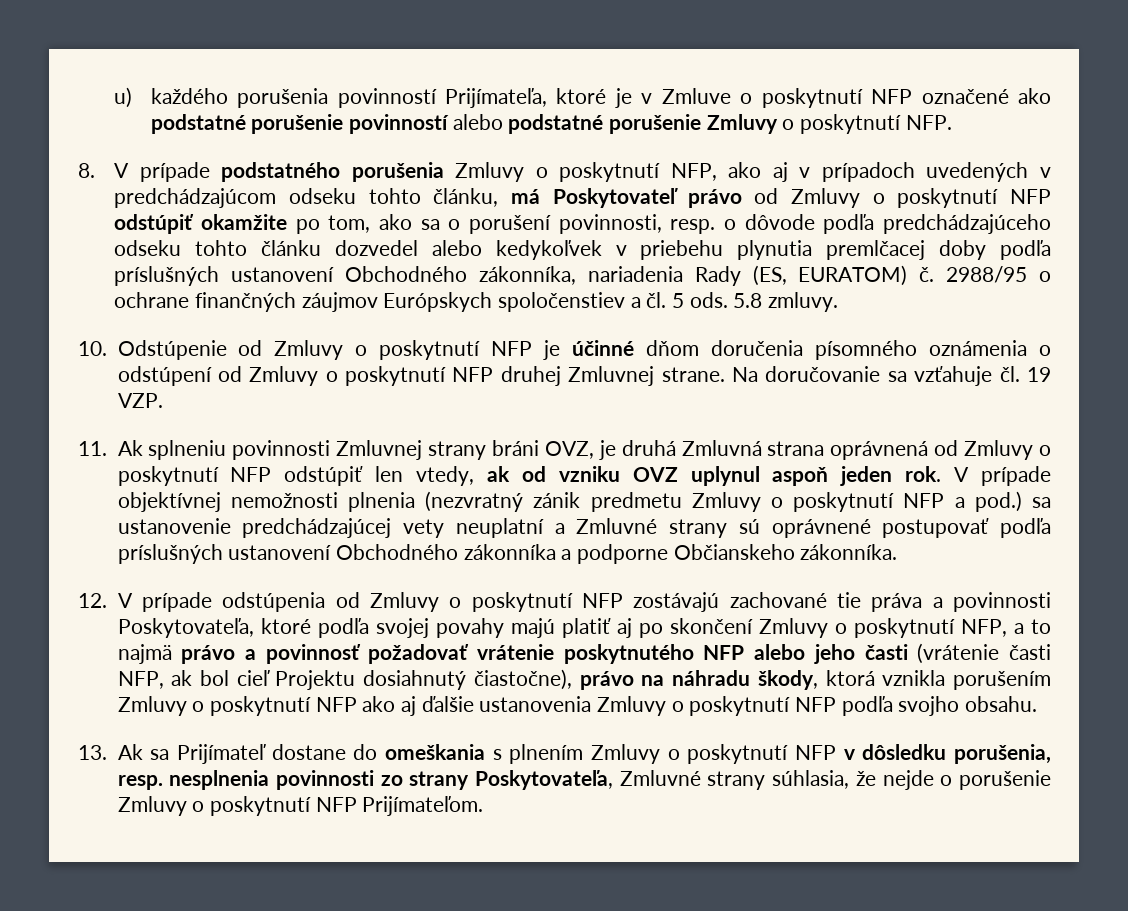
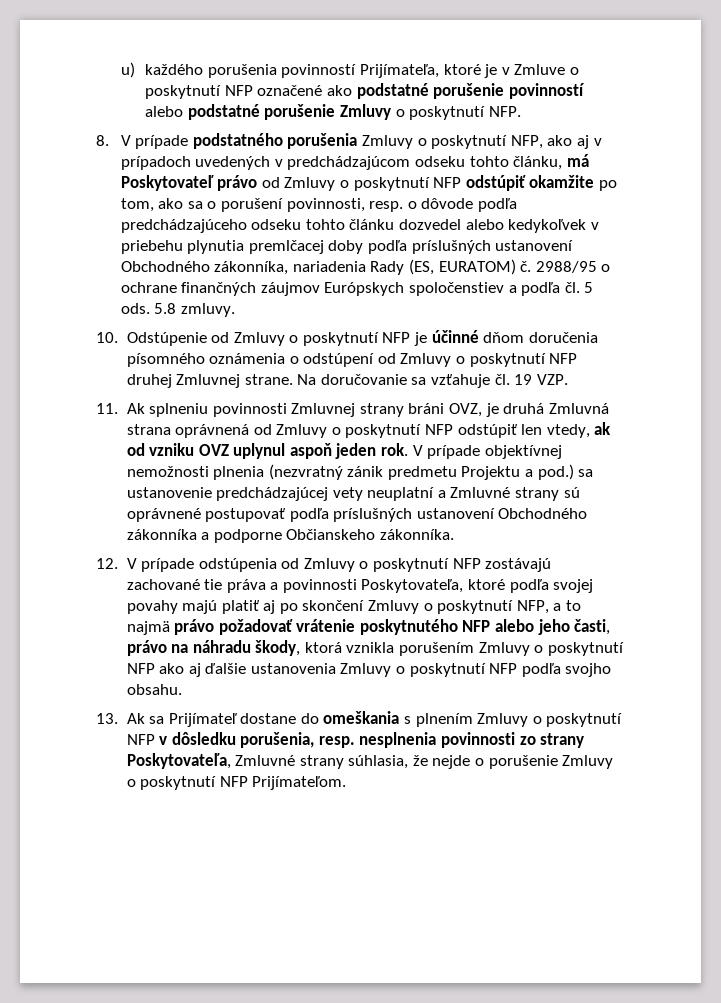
- 2988/95 o ochrane finančných záujmov Európskych spoločenstiev a čl. 5 ods.
+ 2988/95 o ochrane finančných záujmov Európskych spoločenstiev a podľa čl. 5 ods.
- V prípade objektívnej nemožnosti plnenia (nezvratný zánik predmetu Zmluvy o poskytnutí NFP a pod.) sa ustanovenie predchádzajúcej vety neuplatní a Zmluvné strany sú oprávnené postupovať podľa príslušných ustanovení Obchodného zákonníka a podporne Občianskeho zákonníka.
+ V prípade objektívnej nemožnosti plnenia (nezvratný zánik predmetu Projektu a pod.) sa ustanovenie predchádzajúcej vety neuplatní a Zmluvné strany sú oprávnené postupovať podľa príslušných ustanovení Obchodného zákonníka a podporne Občianskeho zákonníka.
- 12. V prípade odstúpenia od Zmluvy o poskytnutí NFP zostávajú zachované tie práva a povinnosti Poskytovateľa, ktoré podľa svojej povahy majú platiť aj po skončení Zmluvy o poskytnutí NFP, a to najmä právo a povinnosť požadovať vrátenie poskytnutého NFP alebo jeho časti (vrátenie časti NFP, ak bol cieľ Projektu dosiahnutý čiastočne), právo na náhradu škody, ktorá vznikla porušením Zmluvy o poskytnutí NFP ako aj ďalšie ustanovenia Zmluvy o poskytnutí NFP podľa svojho obsahu.
+ 12. V prípade odstúpenia od Zmluvy o poskytnutí NFP zostávajú zachované tie práva a povinnosti Poskytovateľa, ktoré podľa svojej povahy majú platiť aj po skončení Zmluvy o poskytnutí NFP, a to najmä právo požadovať vrátenie poskytnutého NFP alebo jeho časti, právo na náhradu škody, ktorá vznikla porušením Zmluvy o poskytnutí NFP ako aj ďalšie ustanovenia Zmluvy o poskytnutí NFP podľa svojho obsahu.

